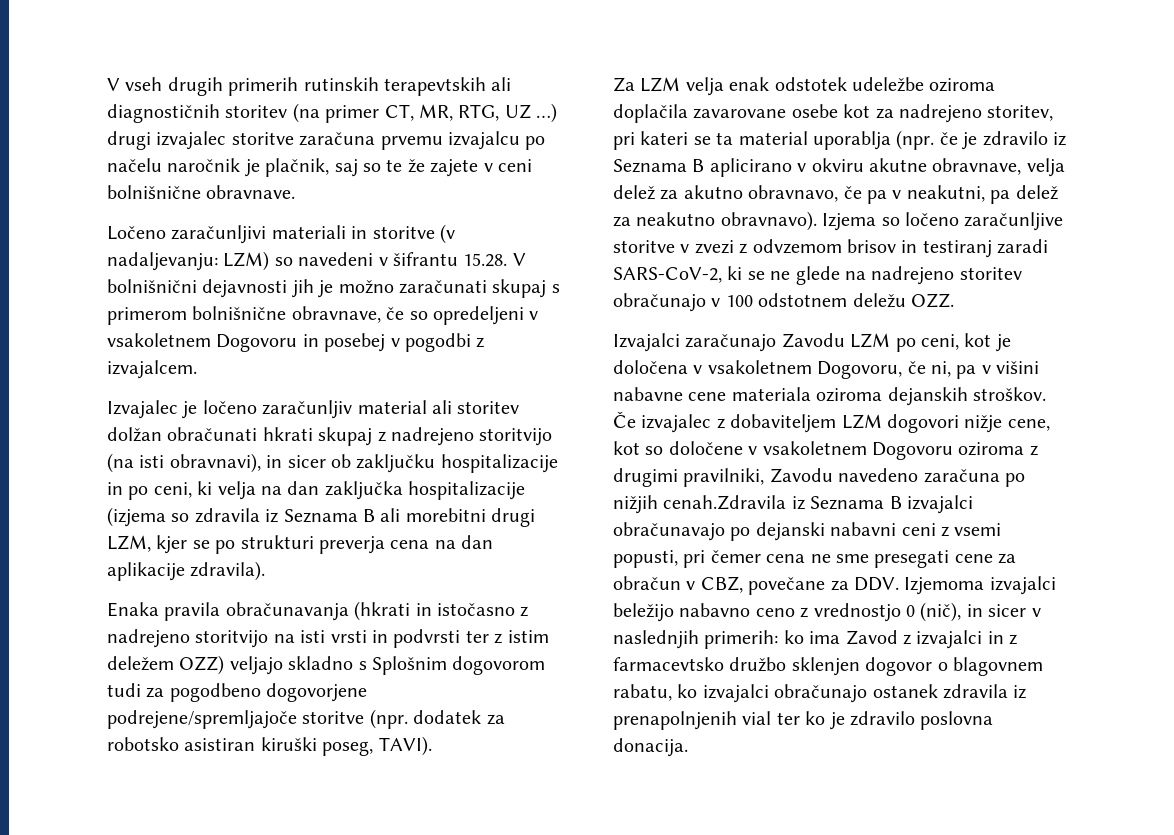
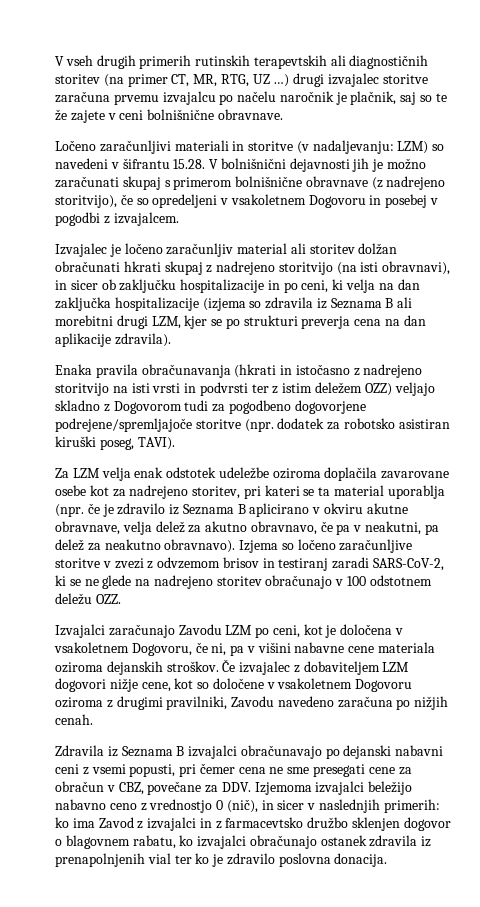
- Ločeno zaračunljivi materiali in storitve (v nadaljevanju: LZM) so navedeni v šifrantu 15.28. V bolnišnični dejavnosti jih je možno zaračunati skupaj s primerom bolnišnične obravnave, če so opredeljeni v vsakoletnem Dogovoru in posebej v pogodbi z izvajalcem.
+ Ločeno zaračunljivi materiali in storitve (v nadaljevanju: LZM) so navedeni v šifrantu 15.28. V bolnišnični dejavnosti jih je možno zaračunati skupaj s primerom bolnišnične obravnave (z nadrejeno storitvijo), če so opredeljeni v vsakoletnem Dogovoru in posebej v pogodbi z izvajalcem.
- Enaka pravila obračunavanja (hkrati in istočasno z nadrejeno storitvijo na isti vrsti in podvrsti ter z istim deležem OZZ) veljajo skladno s Splošnim dogovorom tudi za pogodbeno dogovorjene podrejene/spremljajoče storitve (npr. dodatek za robotsko asistiran kiruški poseg, TAVI).
+ Enaka pravila obračunavanja (hkrati in istočasno z nadrejeno storitvijo na isti vrsti in podvrsti ter z istim deležem OZZ) veljajo skladno z Dogovorom tudi za pogodbeno dogovorjene podrejene/spremljajoče storitve (npr. dodatek za robotsko asistiran kiruški poseg, TAVI).
- Če izvajalec z dobaviteljem LZM dogovori nižje cene, kot so določene v vsakoletnem Dogovoru oziroma z drugimi pravilniki, Zavodu navedeno zaračuna po nižjih cenah.Zdravila iz Seznama B izvajalci obračunavajo po dejanski nabavni ceni z vsemi popusti, pri čemer cena ne sme presegati cene za obračun v CBZ, povečane za DDV. Izjemoma izvajalci beležijo nabavno ceno z vrednostjo 0 (nič), in sicer v naslednjih primerih:
+ Če izvajalec z dobaviteljem LZM dogovori nižje cene, kot so določene v vsakoletnem Dogovoru oziroma z drugimi pravilniki, Zavodu navedeno zaračuna po nižjih cenah.
+ Zdravila iz Seznama B izvajalci obračunavajo po dejanski nabavni ceni z vsemi popusti, pri čemer cena ne sme presegati cene za obračun v CBZ, povečane za DDV. Izjemoma izvajalci beležijo nabavno ceno z vrednostjo 0 (nič), in sicer v naslednjih primerih:

